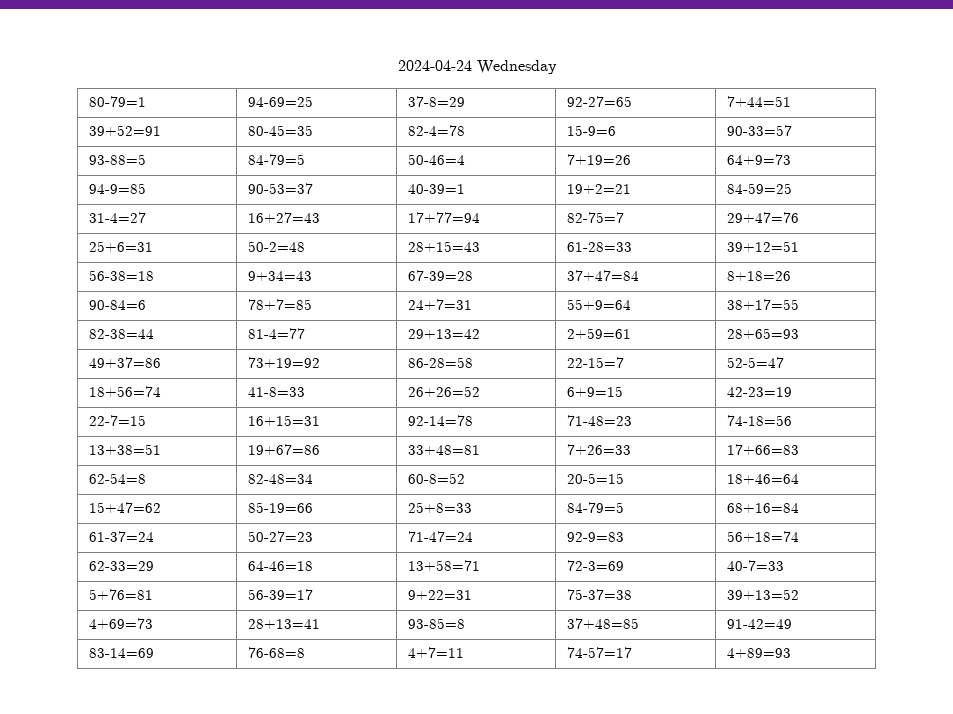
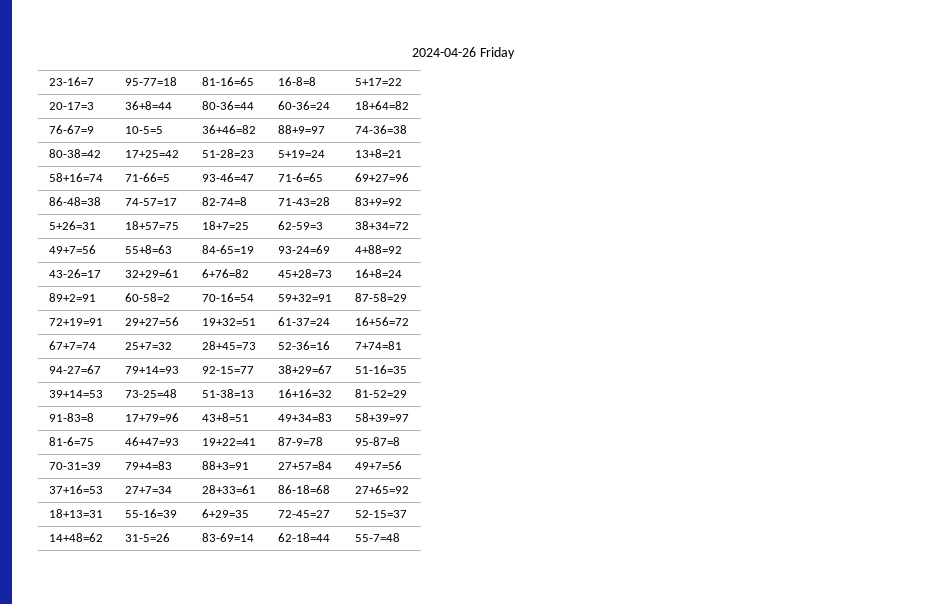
- 2024-04-24 Wednesday
- 80-79=1 | 94-69=25 | 37-8=29 | 92-27=65 | 7+44=51
- 39+52=91 | 80-45=35 | 82-4=78 | 15-9=6 | 90-33=57
- 93-88=5 | 84-79=5 | 50-46=4 | 7+19=26 | 64+9=73
- 94-9=85 | 90-53=37 | 40-39=1 | 19+2=21 | 84-59=25
- 31-4=27 | 16+27=43 | 17+77=94 | 82-75=7 | 29+47=76
- 25+6=31 | 50-2=48 | 28+15=43 | 61-28=33 | 39+12=51
- 56-38=18 | 9+34=43 | 67-39=28 | 37+47=84 | 8+18=26
- 90-84=6 | 78+7=85 | 24+7=31 | 55+9=64 | 38+17=55
- 82-38=44 | 81-4=77 | 29+13=42 | 2+59=61 | 28+65=93
- 49+37=86 | 73+19=92 | 86-28=58 | 22-15=7 | 52-5=47
- 18+56=74 | 41-8=33 | 26+26=52 | 6+9=15 | 42-23=19
- 22-7=15 | 16+15=31 | 92-14=78 | 71-48=23 | 74-18=56
- 13+38=51 | 19+67=86 | 33+48=81 | 7+26=33 | 17+66=83
- 62-54=8 | 82-48=34 | 60-8=52 | 20-5=15 | 18+46=64
- 15+47=62 | 85-19=66 | 25+8=33 | 84-79=5 | 68+16=84
- 61-37=24 | 50-27=23 | 71-47=24 | 92-9=83 | 56+18=74
- 62-33=29 | 64-46=18 | 13+58=71 | 72-3=69 | 40-7=33
- 5+76=81 | 56-39=17 | 9+22=31 | 75-37=38 | 39+13=52
- 4+69=73 | 28+13=41 | 93-85=8 | 37+48=85 | 91-42=49
- 83-14=69 | 76-68=8 | 4+7=11 | 74-57=17 | 4+89=93
+ 2024-04-26 Friday
+ 23-16=7 | 95-77=18 | 81-16=65 | 16-8=8 | 5+17=22
+ 20-17=3 | 36+8=44 | 80-36=44 | 60-36=24 | 18+64=82
+ 76-67=9 | 10-5=5 | 36+46=82 | 88+9=97 | 74-36=38
+ 80-38=42 | 17+25=42 | 51-28=23 | 5+19=24 | 13+8=21
+ 58+16=74 | 71-66=5 | 93-46=47 | 71-6=65 | 69+27=96
+ 86-48=38 | 74-57=17 | 82-74=8 | 71-43=28 | 83+9=92
+ 5+26=31 | 18+57=75 | 18+7=25 | 62-59=3 | 38+34=72
+ 49+7=56 | 55+8=63 | 84-65=19 | 93-24=69 | 4+88=92
+ 43-26=17 | 32+29=61 | 6+76=82 | 45+28=73 | 16+8=24
+ 89+2=91 | 60-58=2 | 70-16=54 | 59+32=91 | 87-58=29
+ 72+19=91 | 29+27=56 | 19+32=51 | 61-37=24 | 16+56=72
+ 67+7=74 | 25+7=32 | 28+45=73 | 52-36=16 | 7+74=81
+ 94-27=67 | 79+14=93 | 92-15=77 | 38+29=67 | 51-16=35
+ 39+14=53 | 73-25=48 | 51-38=13 | 16+16=32 | 81-52=29
+ 91-83=8 | 17+79=96 | 43+8=51 | 49+34=83 | 58+39=97
+ 81-6=75 | 46+47=93 | 19+22=41 | 87-9=78 | 95-87=8
+ 70-31=39 | 79+4=83 | 88+3=91 | 27+57=84 | 49+7=56
+ 37+16=53 | 27+7=34 | 28+33=61 | 86-18=68 | 27+65=92
+ 18+13=31 | 55-16=39 | 6+29=35 | 72-45=27 | 52-15=37
+ 14+48=62 | 31-5=26 | 83-69=14 | 62-18=44 | 55-7=48

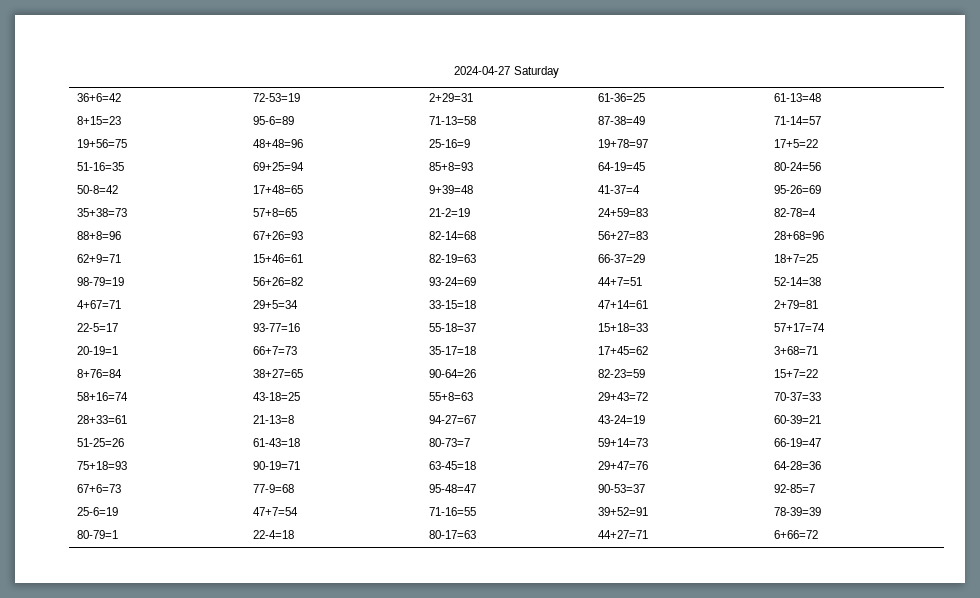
- 2024-04-26 Friday
- 23-16=7 | 95-77=18 | 81-16=65 | 16-8=8 | 5+17=22
- 20-17=3 | 36+8=44 | 80-36=44 | 60-36=24 | 18+64=82
- 76-67=9 | 10-5=5 | 36+46=82 | 88+9=97 | 74-36=38
- 80-38=42 | 17+25=42 | 51-28=23 | 5+19=24 | 13+8=21
- 58+16=74 | 71-66=5 | 93-46=47 | 71-6=65 | 69+27=96
- 86-48=38 | 74-57=17 | 82-74=8 | 71-43=28 | 83+9=92
- 5+26=31 | 18+57=75 | 18+7=25 | 62-59=3 | 38+34=72
- 49+7=56 | 55+8=63 | 84-65=19 | 93-24=69 | 4+88=92
- 43-26=17 | 32+29=61 | 6+76=82 | 45+28=73 | 16+8=24
- 89+2=91 | 60-58=2 | 70-16=54 | 59+32=91 | 87-58=29
- 72+19=91 | 29+27=56 | 19+32=51 | 61-37=24 | 16+56=72
- 67+7=74 | 25+7=32 | 28+45=73 | 52-36=16 | 7+74=81
- 94-27=67 | 79+14=93 | 92-15=77 | 38+29=67 | 51-16=35
- 39+14=53 | 73-25=48 | 51-38=13 | 16+16=32 | 81-52=29
- 91-83=8 | 17+79=96 | 43+8=51 | 49+34=83 | 58+39=97
- 81-6=75 | 46+47=93 | 19+22=41 | 87-9=78 | 95-87=8
- 70-31=39 | 79+4=83 | 88+3=91 | 27+57=84 | 49+7=56
- 37+16=53 | 27+7=34 | 28+33=61 | 86-18=68 | 27+65=92
- 18+13=31 | 55-16=39 | 6+29=35 | 72-45=27 | 52-15=37
- 14+48=62 | 31-5=26 | 83-69=14 | 62-18=44 | 55-7=48
+ 2024-04-27 Saturday
+ 36+6=42 | 72-53=19 | 2+29=31 | 61-36=25 | 61-13=48
+ 8+15=23 | 95-6=89 | 71-13=58 | 87-38=49 | 71-14=57
+ 19+56=75 | 48+48=96 | 25-16=9 | 19+78=97 | 17+5=22
+ 51-16=35 | 69+25=94 | 85+8=93 | 64-19=45 | 80-24=56
+ 50-8=42 | 17+48=65 | 9+39=48 | 41-37=4 | 95-26=69
+ 35+38=73 | 57+8=65 | 21-2=19 | 24+59=83 | 82-78=4
+ 88+8=96 | 67+26=93 | 82-14=68 | 56+27=83 | 28+68=96
+ 62+9=71 | 15+46=61 | 82-19=63 | 66-37=29 | 18+7=25
+ 98-79=19 | 56+26=82 | 93-24=69 | 44+7=51 | 52-14=38
+ 4+67=71 | 29+5=34 | 33-15=18 | 47+14=61 | 2+79=81
+ 22-5=17 | 93-77=16 | 55-18=37 | 15+18=33 | 57+17=74
+ 20-19=1 | 66+7=73 | 35-17=18 | 17+45=62 | 3+68=71
+ 8+76=84 | 38+27=65 | 90-64=26 | 82-23=59 | 15+7=22
+ 58+16=74 | 43-18=25 | 55+8=63 | 29+43=72 | 70-37=33
+ 28+33=61 | 21-13=8 | 94-27=67 | 43-24=19 | 60-39=21
+ 51-25=26 | 61-43=18 | 80-73=7 | 59+14=73 | 66-19=47
+ 75+18=93 | 90-19=71 | 63-45=18 | 29+47=76 | 64-28=36
+ 67+6=73 | 77-9=68 | 95-48=47 | 90-53=37 | 92-85=7
+ 25-6=19 | 47+7=54 | 71-16=55 | 39+52=91 | 78-39=39
+ 80-79=1 | 22-4=18 | 80-17=63 | 44+27=71 | 6+66=72

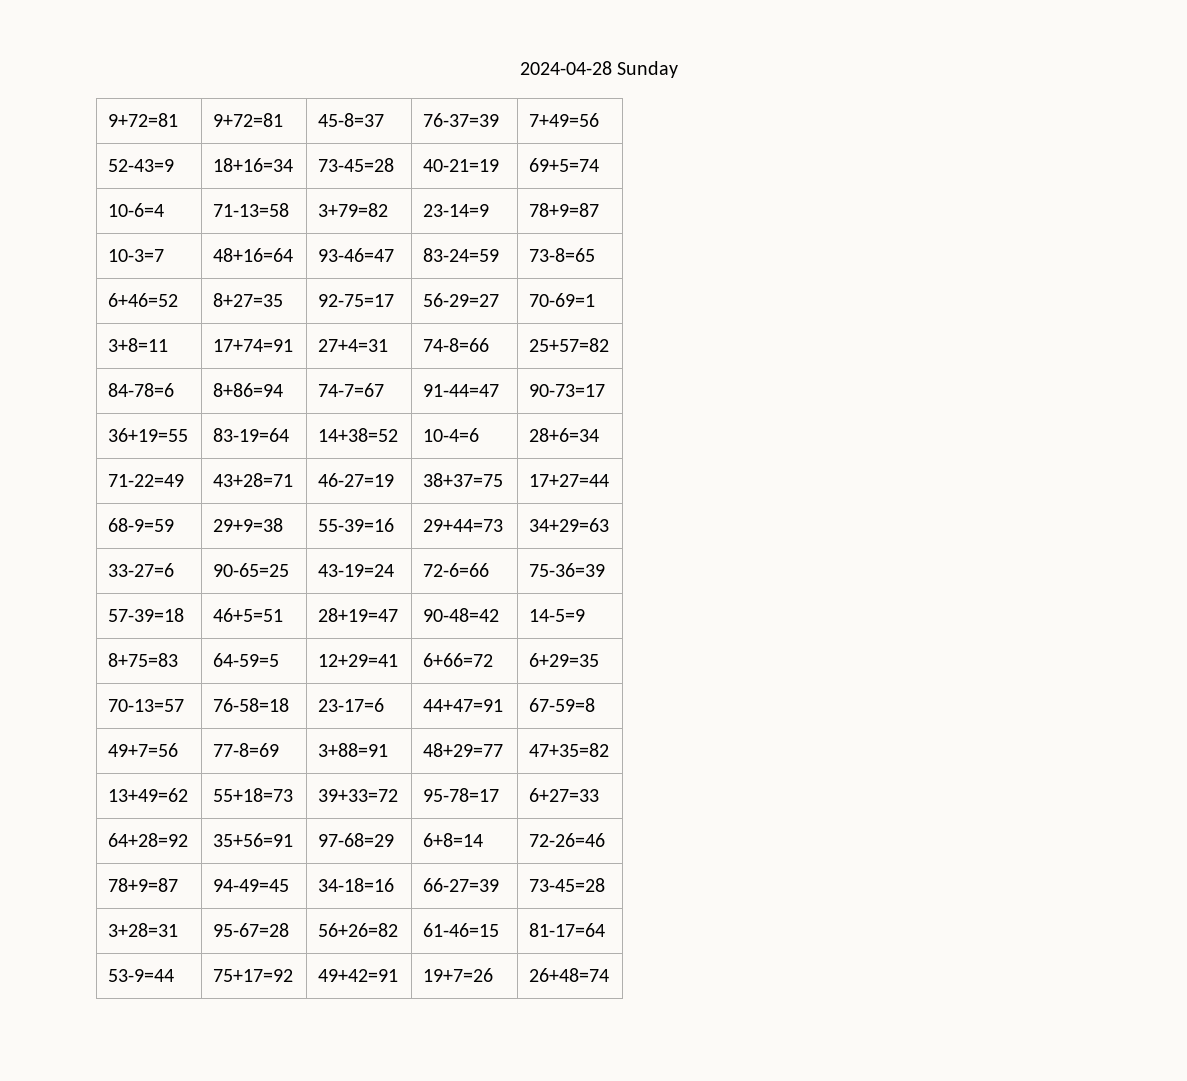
- 2024-04-27 Saturday
- 36+6=42 | 72-53=19 | 2+29=31 | 61-36=25 | 61-13=48
- 8+15=23 | 95-6=89 | 71-13=58 | 87-38=49 | 71-14=57
- 19+56=75 | 48+48=96 | 25-16=9 | 19+78=97 | 17+5=22
- 51-16=35 | 69+25=94 | 85+8=93 | 64-19=45 | 80-24=56
- 50-8=42 | 17+48=65 | 9+39=48 | 41-37=4 | 95-26=69
- 35+38=73 | 57+8=65 | 21-2=19 | 24+59=83 | 82-78=4
- 88+8=96 | 67+26=93 | 82-14=68 | 56+27=83 | 28+68=96
- 62+9=71 | 15+46=61 | 82-19=63 | 66-37=29 | 18+7=25
- 98-79=19 | 56+26=82 | 93-24=69 | 44+7=51 | 52-14=38
- 4+67=71 | 29+5=34 | 33-15=18 | 47+14=61 | 2+79=81
- 22-5=17 | 93-77=16 | 55-18=37 | 15+18=33 | 57+17=74
- 20-19=1 | 66+7=73 | 35-17=18 | 17+45=62 | 3+68=71
- 8+76=84 | 38+27=65 | 90-64=26 | 82-23=59 | 15+7=22
- 58+16=74 | 43-18=25 | 55+8=63 | 29+43=72 | 70-37=33
- 28+33=61 | 21-13=8 | 94-27=67 | 43-24=19 | 60-39=21
- 51-25=26 | 61-43=18 | 80-73=7 | 59+14=73 | 66-19=47
- 75+18=93 | 90-19=71 | 63-45=18 | 29+47=76 | 64-28=36
- 67+6=73 | 77-9=68 | 95-48=47 | 90-53=37 | 92-85=7
- 25-6=19 | 47+7=54 | 71-16=55 | 39+52=91 | 78-39=39
- 80-79=1 | 22-4=18 | 80-17=63 | 44+27=71 | 6+66=72
+ 2024-04-28 Sunday
+ 9+72=81 | 9+72=81 | 45-8=37 | 76-37=39 | 7+49=56
+ 52-43=9 | 18+16=34 | 73-45=28 | 40-21=19 | 69+5=74
+ 10-6=4 | 71-13=58 | 3+79=82 | 23-14=9 | 78+9=87
+ 10-3=7 | 48+16=64 | 93-46=47 | 83-24=59 | 73-8=65
+ 6+46=52 | 8+27=35 | 92-75=17 | 56-29=27 | 70-69=1
+ 3+8=11 | 17+74=91 | 27+4=31 | 74-8=66 | 25+57=82
+ 84-78=6 | 8+86=94 | 74-7=67 | 91-44=47 | 90-73=17
+ 36+19=55 | 83-19=64 | 14+38=52 | 10-4=6 | 28+6=34
+ 71-22=49 | 43+28=71 | 46-27=19 | 38+37=75 | 17+27=44
+ 68-9=59 | 29+9=38 | 55-39=16 | 29+44=73 | 34+29=63
+ 33-27=6 | 90-65=25 | 43-19=24 | 72-6=66 | 75-36=39
+ 57-39=18 | 46+5=51 | 28+19=47 | 90-48=42 | 14-5=9
+ 8+75=83 | 64-59=5 | 12+29=41 | 6+66=72 | 6+29=35
+ 70-13=57 | 76-58=18 | 23-17=6 | 44+47=91 | 67-59=8
+ 49+7=56 | 77-8=69 | 3+88=91 | 48+29=77 | 47+35=82
+ 13+49=62 | 55+18=73 | 39+33=72 | 95-78=17 | 6+27=33
+ 64+28=92 | 35+56=91 | 97-68=29 | 6+8=14 | 72-26=46
+ 78+9=87 | 94-49=45 | 34-18=16 | 66-27=39 | 73-45=28
+ 3+28=31 | 95-67=28 | 56+26=82 | 61-46=15 | 81-17=64
+ 53-9=44 | 75+17=92 | 49+42=91 | 19+7=26 | 26+48=74

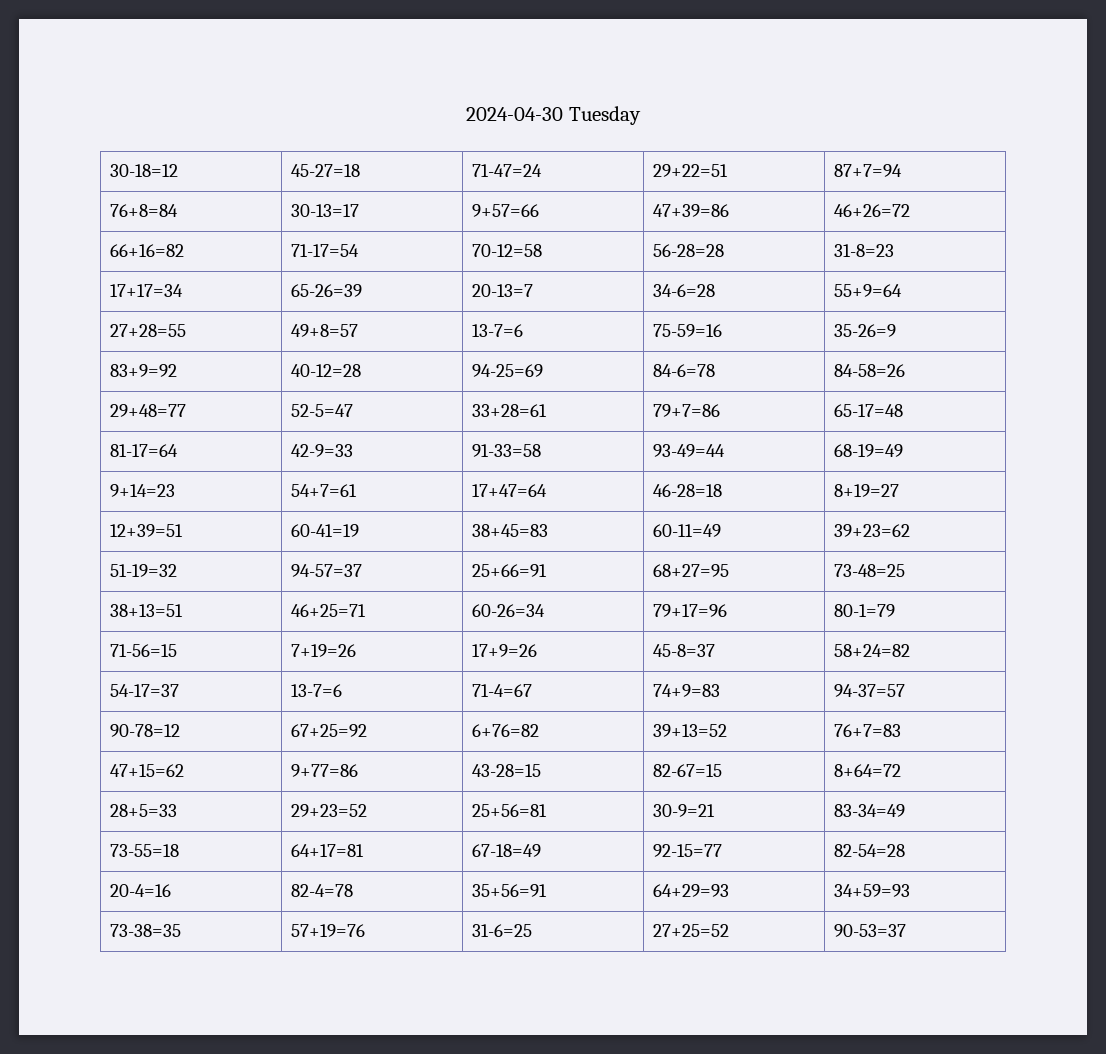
- 2024-04-28 Sunday
- 9+72=81 | 9+72=81 | 45-8=37 | 76-37=39 | 7+49=56
- 52-43=9 | 18+16=34 | 73-45=28 | 40-21=19 | 69+5=74
- 10-6=4 | 71-13=58 | 3+79=82 | 23-14=9 | 78+9=87
- 10-3=7 | 48+16=64 | 93-46=47 | 83-24=59 | 73-8=65
- 6+46=52 | 8+27=35 | 92-75=17 | 56-29=27 | 70-69=1
- 3+8=11 | 17+74=91 | 27+4=31 | 74-8=66 | 25+57=82
- 84-78=6 | 8+86=94 | 74-7=67 | 91-44=47 | 90-73=17
- 36+19=55 | 83-19=64 | 14+38=52 | 10-4=6 | 28+6=34
- 71-22=49 | 43+28=71 | 46-27=19 | 38+37=75 | 17+27=44
- 68-9=59 | 29+9=38 | 55-39=16 | 29+44=73 | 34+29=63
- 33-27=6 | 90-65=25 | 43-19=24 | 72-6=66 | 75-36=39
- 57-39=18 | 46+5=51 | 28+19=47 | 90-48=42 | 14-5=9
- 8+75=83 | 64-59=5 | 12+29=41 | 6+66=72 | 6+29=35
- 70-13=57 | 76-58=18 | 23-17=6 | 44+47=91 | 67-59=8
- 49+7=56 | 77-8=69 | 3+88=91 | 48+29=77 | 47+35=82
- 13+49=62 | 55+18=73 | 39+33=72 | 95-78=17 | 6+27=33
- 64+28=92 | 35+56=91 | 97-68=29 | 6+8=14 | 72-26=46
- 78+9=87 | 94-49=45 | 34-18=16 | 66-27=39 | 73-45=28
- 3+28=31 | 95-67=28 | 56+26=82 | 61-46=15 | 81-17=64
- 53-9=44 | 75+17=92 | 49+42=91 | 19+7=26 | 26+48=74
+ 2024-04-30 Tuesday
+ 30-18=12 | 45-27=18 | 71-47=24 | 29+22=51 | 87+7=94
+ 76+8=84 | 30-13=17 | 9+57=66 | 47+39=86 | 46+26=72
+ 66+16=82 | 71-17=54 | 70-12=58 | 56-28=28 | 31-8=23
+ 17+17=34 | 65-26=39 | 20-13=7 | 34-6=28 | 55+9=64
+ 27+28=55 | 49+8=57 | 13-7=6 | 75-59=16 | 35-26=9
+ 83+9=92 | 40-12=28 | 94-25=69 | 84-6=78 | 84-58=26
+ 29+48=77 | 52-5=47 | 33+28=61 | 79+7=86 | 65-17=48
+ 81-17=64 | 42-9=33 | 91-33=58 | 93-49=44 | 68-19=49
+ 9+14=23 | 54+7=61 | 17+47=64 | 46-28=18 | 8+19=27
+ 12+39=51 | 60-41=19 | 38+45=83 | 60-11=49 | 39+23=62
+ 51-19=32 | 94-57=37 | 25+66=91 | 68+27=95 | 73-48=25
+ 38+13=51 | 46+25=71 | 60-26=34 | 79+17=96 | 80-1=79
+ 71-56=15 | 7+19=26 | 17+9=26 | 45-8=37 | 58+24=82
+ 54-17=37 | 13-7=6 | 71-4=67 | 74+9=83 | 94-37=57
+ 90-78=12 | 67+25=92 | 6+76=82 | 39+13=52 | 76+7=83
+ 47+15=62 | 9+77=86 | 43-28=15 | 82-67=15 | 8+64=72
+ 28+5=33 | 29+23=52 | 25+56=81 | 30-9=21 | 83-34=49
+ 73-55=18 | 64+17=81 | 67-18=49 | 92-15=77 | 82-54=28
+ 20-4=16 | 82-4=78 | 35+56=91 | 64+29=93 | 34+59=93
+ 73-38=35 | 57+19=76 | 31-6=25 | 27+25=52 | 90-53=37

